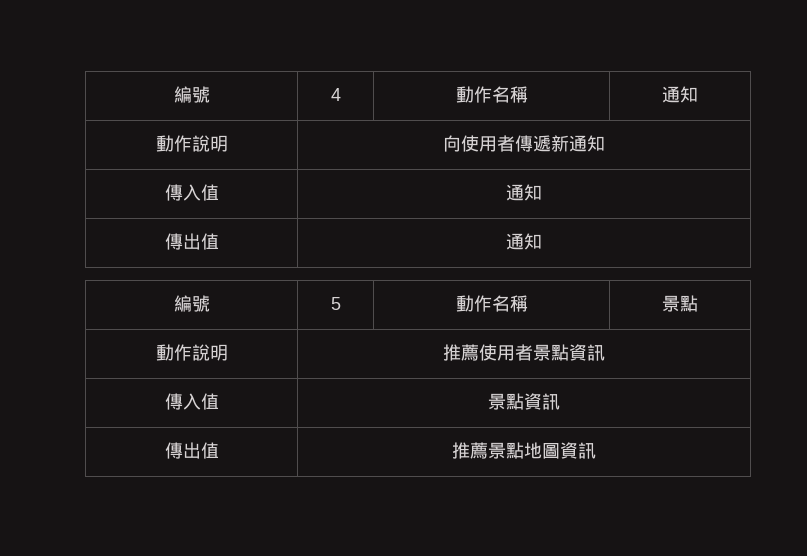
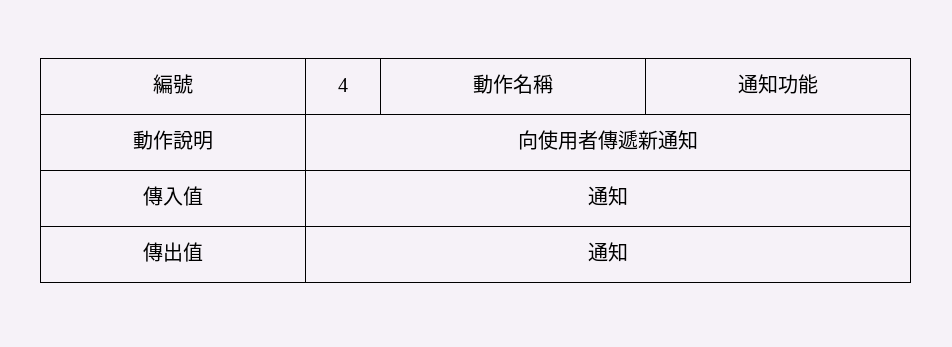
- 編號 | 4 | 動作名稱 | 通知
+ 編號 | 4 | 動作名稱 | 通知功能
- 編號 | 5 | 動作名稱 | 景點
- 動作說明 | 推薦使用者景點資訊
- 傳入值 | 景點資訊
- 傳出值 | 推薦景點地圖資訊

